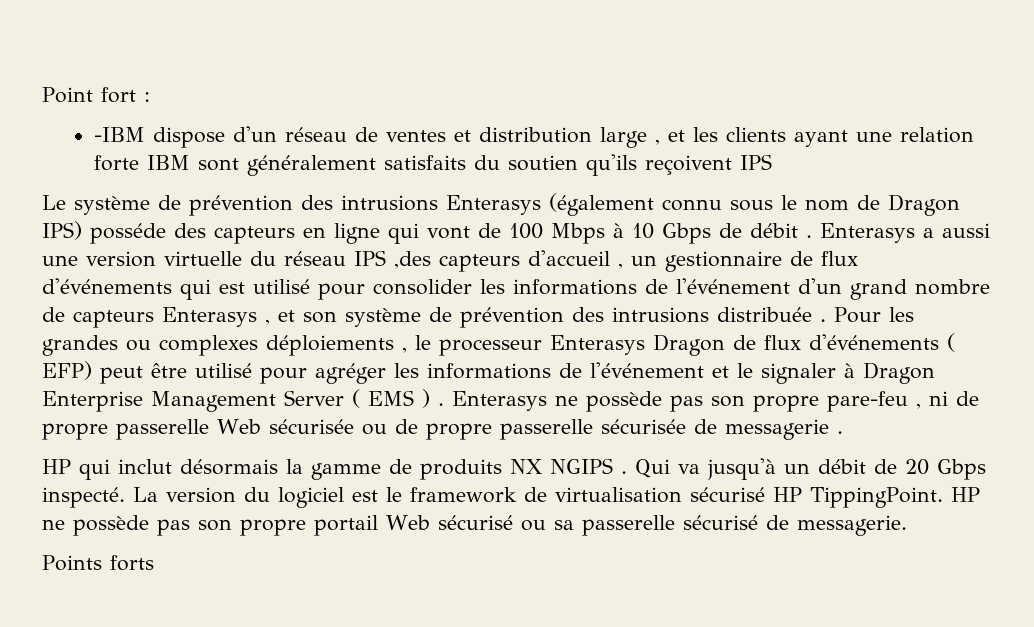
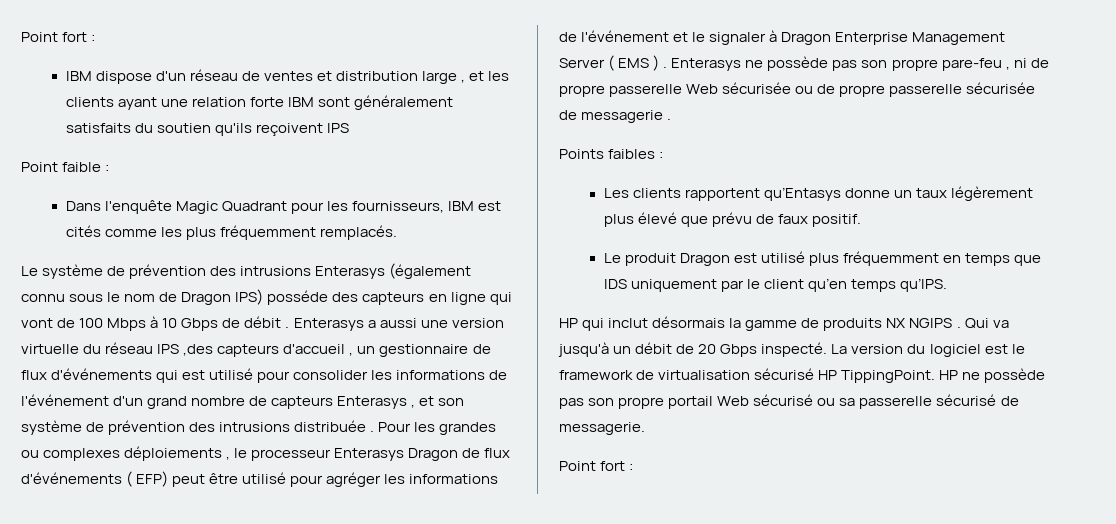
- -IBM dispose d'un réseau de ventes et distribution large , et les clients ayant une relation forte IBM sont généralement satisfaits du soutien qu'ils reçoivent IPS
+ IBM dispose d'un réseau de ventes et distribution large , et les clients ayant une relation forte IBM sont généralement satisfaits du soutien qu'ils reçoivent IPS
+ Point faible :
+ Dans l'enquête Magic Quadrant pour les fournisseurs, IBM est cités comme les plus fréquemment remplacés.
+ Points faibles :
+ Les clients rapportent qu’Entasys donne un taux légèrement plus élevé que prévu de faux positif.
+ Le produit Dragon est utilisé plus fréquemment en temps que IDS uniquement par le client qu’en temps qu’IPS.
  HP ne possède pas son propre portail Web sécurisé ou sa passerelle sécurisé de messagerie.
- Points forts
+ Point fort :

